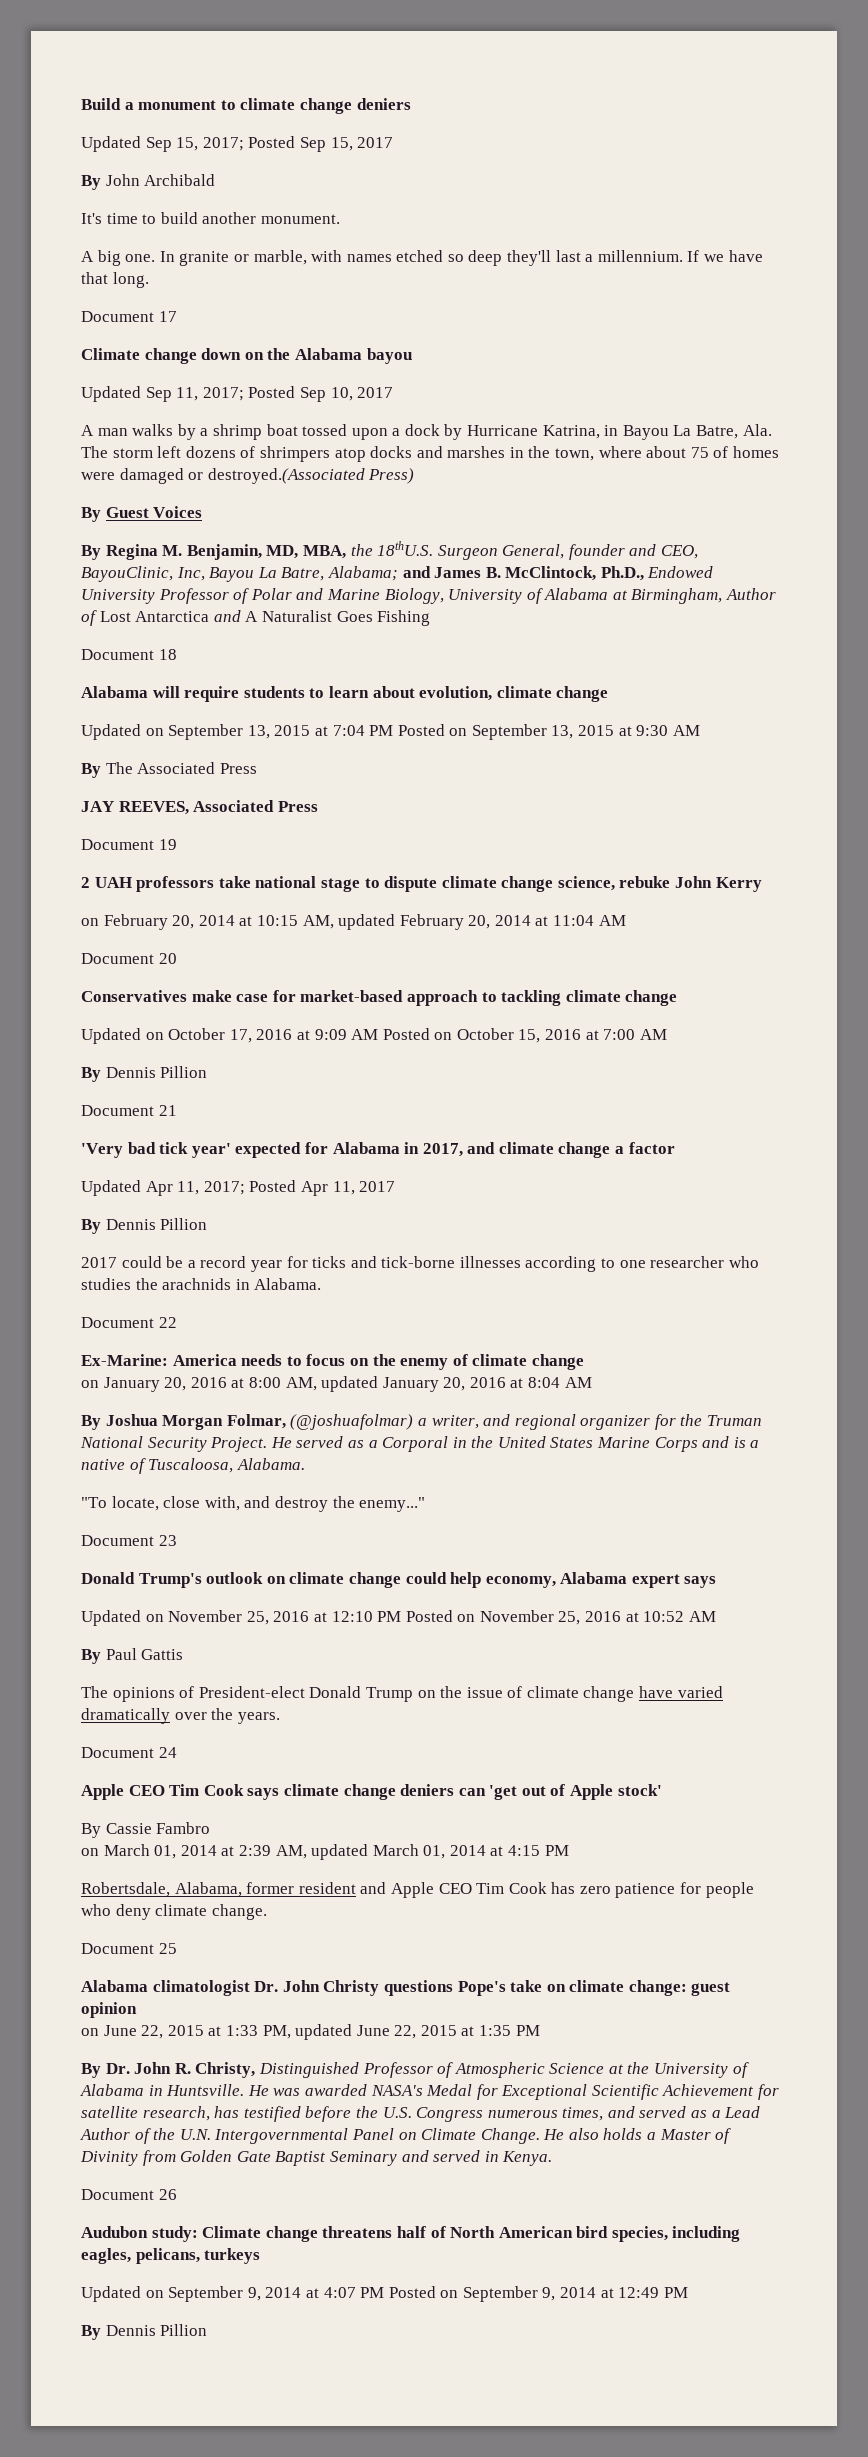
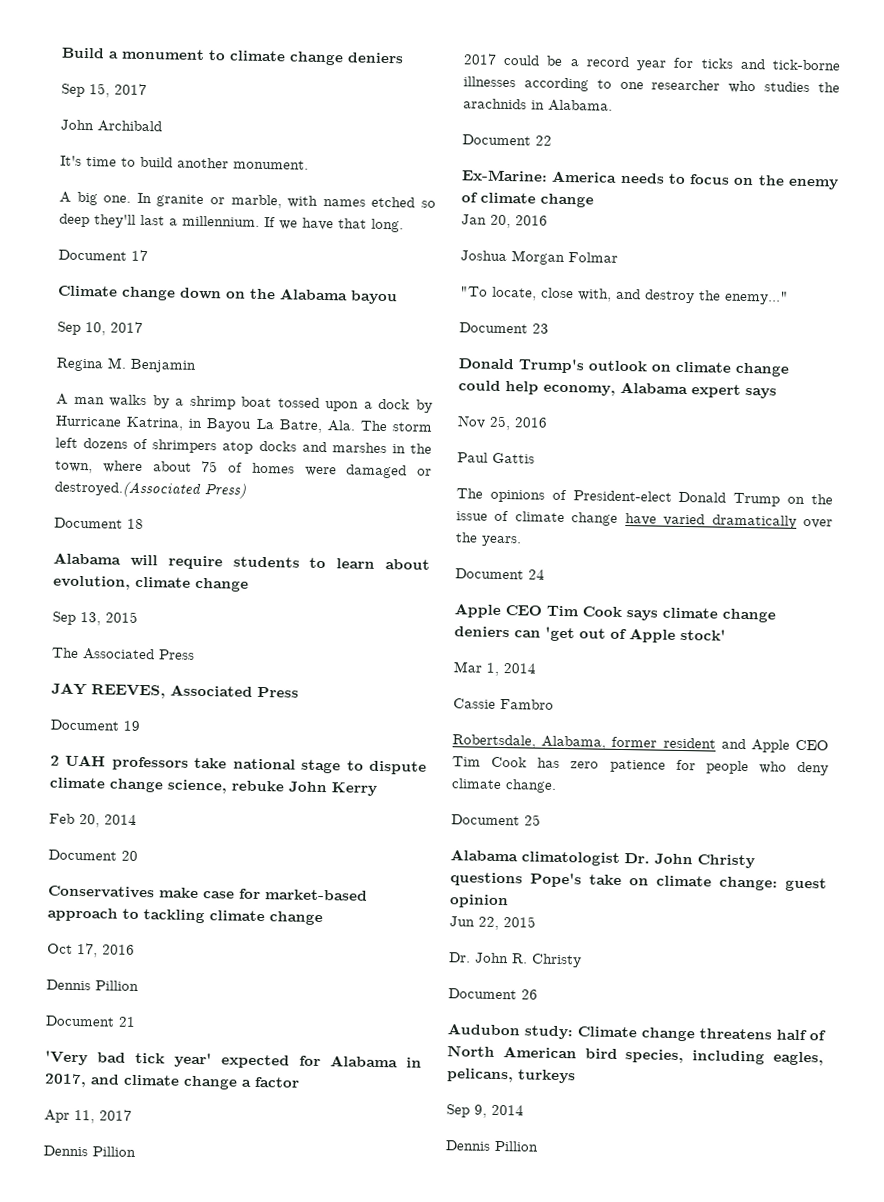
- Updated Sep 15, 2017; Posted Sep 15, 2017
+ Sep 15, 2017
- By John Archibald
+ John Archibald
- Updated Sep 11, 2017; Posted Sep 10, 2017
+ Sep 10, 2017
+ Regina M. Benjamin
- By Guest Voices
- By Regina M. Benjamin, MD, MBA, the 18thU.S. Surgeon General, founder and CEO, BayouClinic, Inc, Bayou La Batre, Alabama; and James B. McClintock, Ph.D., Endowed University Professor of Polar and Marine Biology, University of Alabama at Birmingham, Author of Lost Antarctica and A Naturalist Goes Fishing
- Updated on September 13, 2015 at 7:04 PM Posted on September 13, 2015 at 9:30 AM
- By The Associated Press
+ Sep 13, 2015
+ The Associated Press
- on February 20, 2014 at 10:15 AM, updated February 20, 2014 at 11:04 AM
+ Feb 20, 2014
- Updated on October 17, 2016 at 9:09 AM Posted on October 15, 2016 at 7:00 AM
- By Dennis Pillion
+ Oct 17, 2016
+ Dennis Pillion
- Updated Apr 11, 2017; Posted Apr 11, 2017
- By Dennis Pillion
+ Apr 11, 2017
+ Dennis Pillion
- on January 20, 2016 at 8:00 AM, updated January 20, 2016 at 8:04 AM
- By Joshua Morgan Folmar, (@joshuafolmar) a writer, and regional organizer for the Truman National Security Project. He served as a Corporal in the United States Marine Corps and is a native of Tuscaloosa, Alabama.
+ Jan 20, 2016
+ Joshua Morgan Folmar
- Updated on November 25, 2016 at 12:10 PM Posted on November 25, 2016 at 10:52 AM
- By Paul Gattis
+ Nov 25, 2016
+ Paul Gattis
- By Cassie Fambro
+ Mar 1, 2014
+ Cassie Fambro
- on March 01, 2014 at 2:39 AM, updated March 01, 2014 at 4:15 PM
- on June 22, 2015 at 1:33 PM, updated June 22, 2015 at 1:35 PM
- By Dr. John R. Christy, Distinguished Professor of Atmospheric Science at the University of Alabama in Huntsville. He was awarded NASA's Medal for Exceptional Scientific Achievement for satellite research, has testified before the U.S. Congress numerous times, and served as a Lead Author of the U.N. Intergovernmental Panel on Climate Change. He also holds a Master of Divinity from Golden Gate Baptist Seminary and served in Kenya.
+ Jun 22, 2015
+ Dr. John R. Christy
- Updated on September 9, 2014 at 4:07 PM Posted on September 9, 2014 at 12:49 PM
- By Dennis Pillion
+ Sep 9, 2014
+ Dennis Pillion

